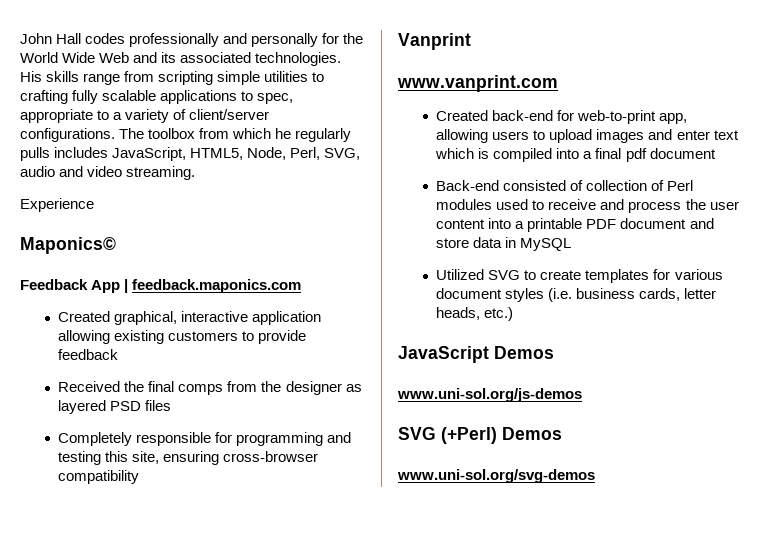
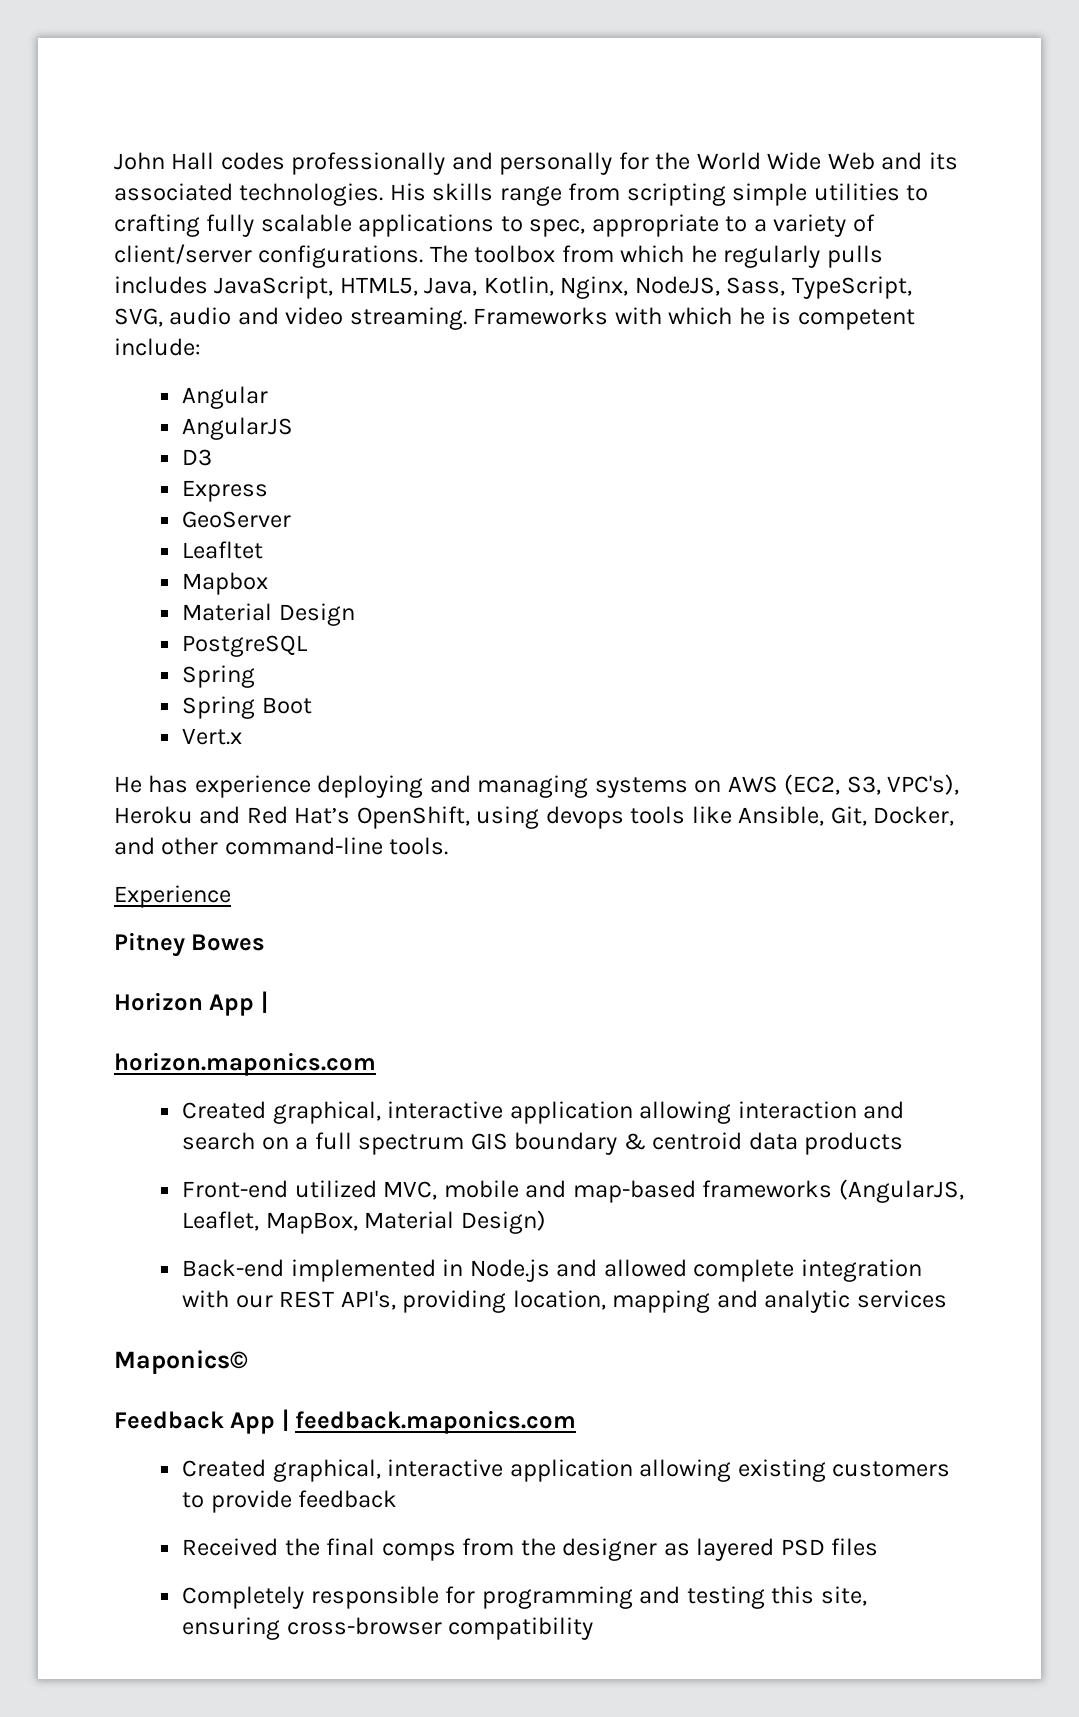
- The toolbox from which he regularly pulls includes JavaScript, HTML5, Node, Perl, SVG, audio and video streaming.
+ The toolbox from which he regularly pulls includes JavaScript, HTML5, Java, Kotlin, Nginx, NodeJS, Sass, TypeScript, SVG, audio and video streaming. Frameworks with which he is competent include:
+ Angular
+ AngularJS
+ D3
+ Express
+ GeoServer
+ Leafltet
+ Mapbox
+ Material Design
+ PostgreSQL
+ Spring
+ Spring Boot
+ Vert.x
+ He has experience deploying and managing systems on AWS (EC2, S3, VPC's), Heroku and Red Hat’s OpenShift, using devops tools like Ansible, Git, Docker, and other command-line tools.
  Experience
+ Pitney Bowes
+ Horizon App |
+ horizon.maponics.com
+ Created graphical, interactive application allowing interaction and search on a full spectrum GIS boundary & centroid data products
+ Front-end utilized MVC, mobile and map-based frameworks (AngularJS, Leaflet, MapBox, Material Design)
+ Back-end implemented in Node.js and allowed complete integration with our REST API's, providing location, mapping and analytic services
- Vanprint
- www.vanprint.com
- Created back-end for web-to-print app, allowing users to upload images and enter text which is compiled into a final pdf document
- Back-end consisted of collection of Perl modules used to receive and process the user content into a printable PDF document and store data in MySQL
- Utilized SVG to create templates for various document styles (i.e. business cards, letter heads, etc.)
- JavaScript Demos
- www.uni-sol.org/js-demos
- SVG (+Perl) Demos
- www.uni-sol.org/svg-demos

